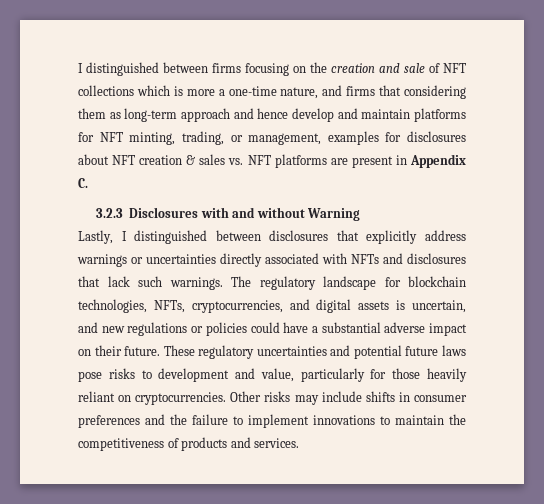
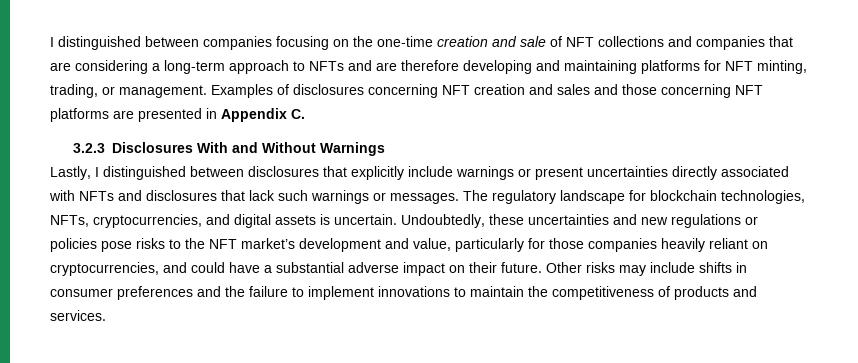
- I distinguished between firms focusing on the creation and sale of NFT collections which is more a one-time nature, and firms that considering them as long-term approach and hence develop and maintain platforms for NFT minting, trading, or management, examples for disclosures about NFT creation & sales vs. NFT platforms are present in Appendix C.
+ I distinguished between companies focusing on the one-time creation and sale of NFT collections and companies that are considering a long-term approach to NFTs and are therefore developing and maintaining platforms for NFT minting, trading, or management. Examples of disclosures concerning NFT creation and sales and those concerning NFT platforms are presented in Appendix C.
- 3.2.3 Disclosures with and without Warning
+ 3.2.3 Disclosures With and Without Warnings
- Lastly, I distinguished between disclosures that explicitly address warnings or uncertainties directly associated with NFTs and disclosures that lack such warnings.
+ Lastly, I distinguished between disclosures that explicitly include warnings or present uncertainties directly associated with NFTs and disclosures that lack such warnings or messages.
- The regulatory landscape for blockchain technologies, NFTs, cryptocurrencies, and digital assets is uncertain, and new regulations or policies could have a substantial adverse impact on their future.
+ The regulatory landscape for blockchain technologies, NFTs, cryptocurrencies, and digital assets is uncertain. Undoubtedly, these uncertainties and new regulations or policies pose risks to the NFT market’s development and value, particularly for those companies heavily reliant on cryptocurrencies, and could have a substantial adverse impact on their future.
- These regulatory uncertainties and potential future laws pose risks to development and value, particularly for those heavily reliant on cryptocurrencies.

